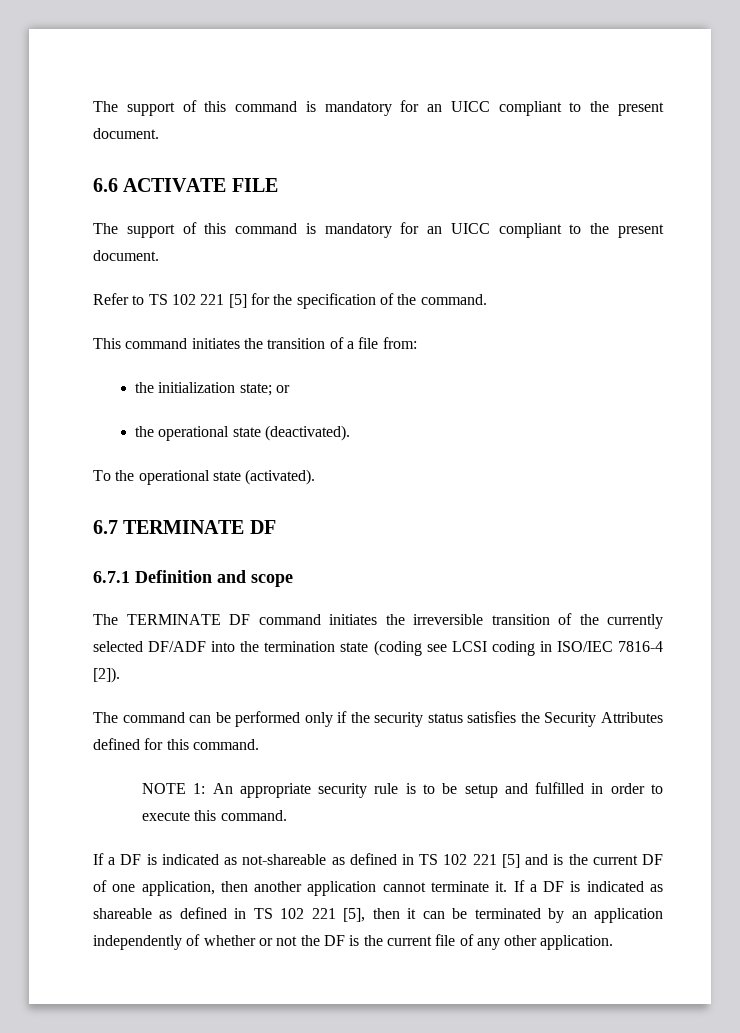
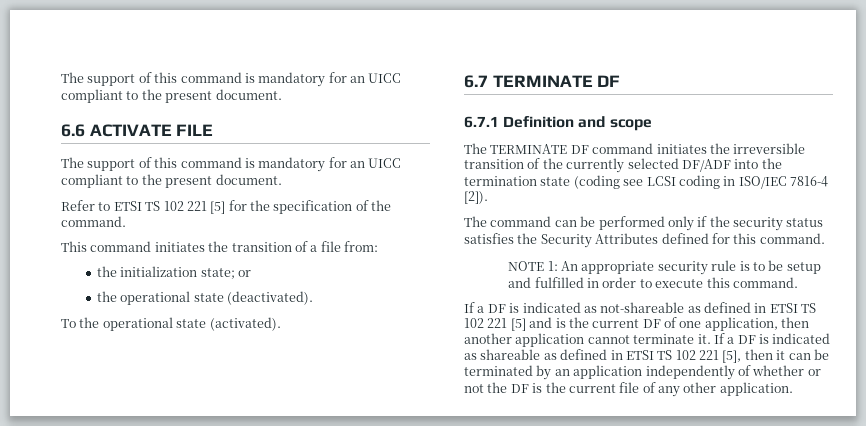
- Refer to TS 102 221 [5] for the specification of the command.
+ Refer to ETSI TS 102 221 [5] for the specification of the command.
- If a DF is indicated as not-shareable as defined in TS 102 221 [5] and is the current DF of one application, then another application cannot terminate it.
+ If a DF is indicated as not-shareable as defined in ETSI TS 102 221 [5] and is the current DF of one application, then another application cannot terminate it.
- If a DF is indicated as shareable as defined in TS 102 221 [5], then it can be terminated by an application independently of whether or not the DF is the current file of any other application.
+ If a DF is indicated as shareable as defined in ETSI TS 102 221 [5], then it can be terminated by an application independently of whether or not the DF is the current file of any other application.

